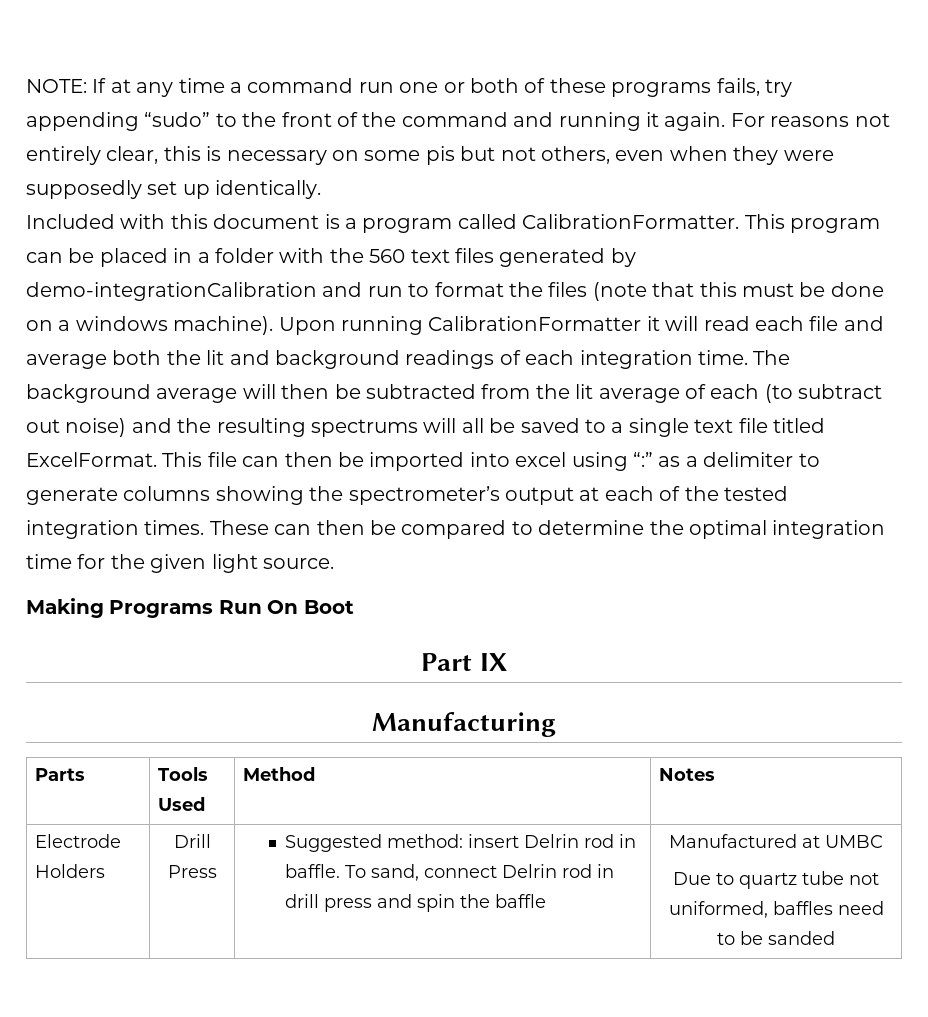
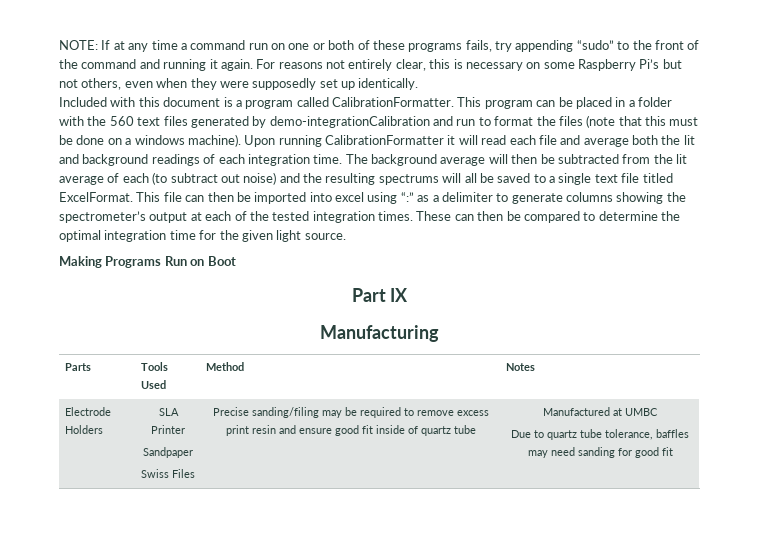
- NOTE: If at any time a command run one or both of these programs fails, try appending “sudo” to the front of the command and running it again.
+ NOTE: If at any time a command run on one or both of these programs fails, try appending “sudo” to the front of the command and running it again.
- For reasons not entirely clear, this is necessary on some pis but not others, even when they were supposedly set up identically.
+ For reasons not entirely clear, this is necessary on some Raspberry Pi’s but not others, even when they were supposedly set up identically.
- Making Programs Run On Boot
+ Making Programs Run on Boot
- Electrode Holders | Drill Press | Suggested method: insert Delrin rod in baffle. To sand, connect Delrin rod in drill press and spin the baffle | Manufactured at UMBC
- Due to quartz tube not uniformed, baffles need to be sanded
+ Electrode Holders | SLA Printer
+ Sandpaper
+ Swiss Files | Precise sanding/filing may be required to remove excess print resin and ensure good fit inside of quartz tube | Manufactured at UMBC
+ Due to quartz tube tolerance, baffles may need sanding for good fit

